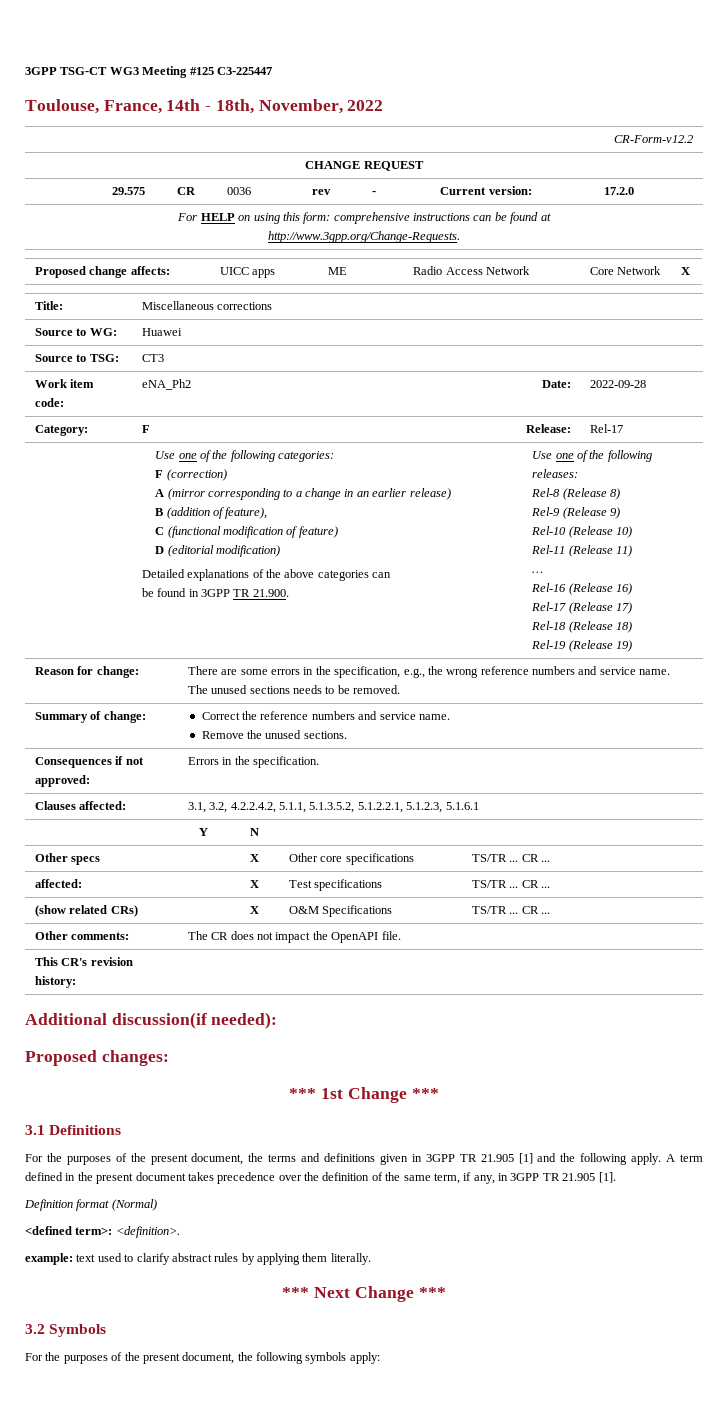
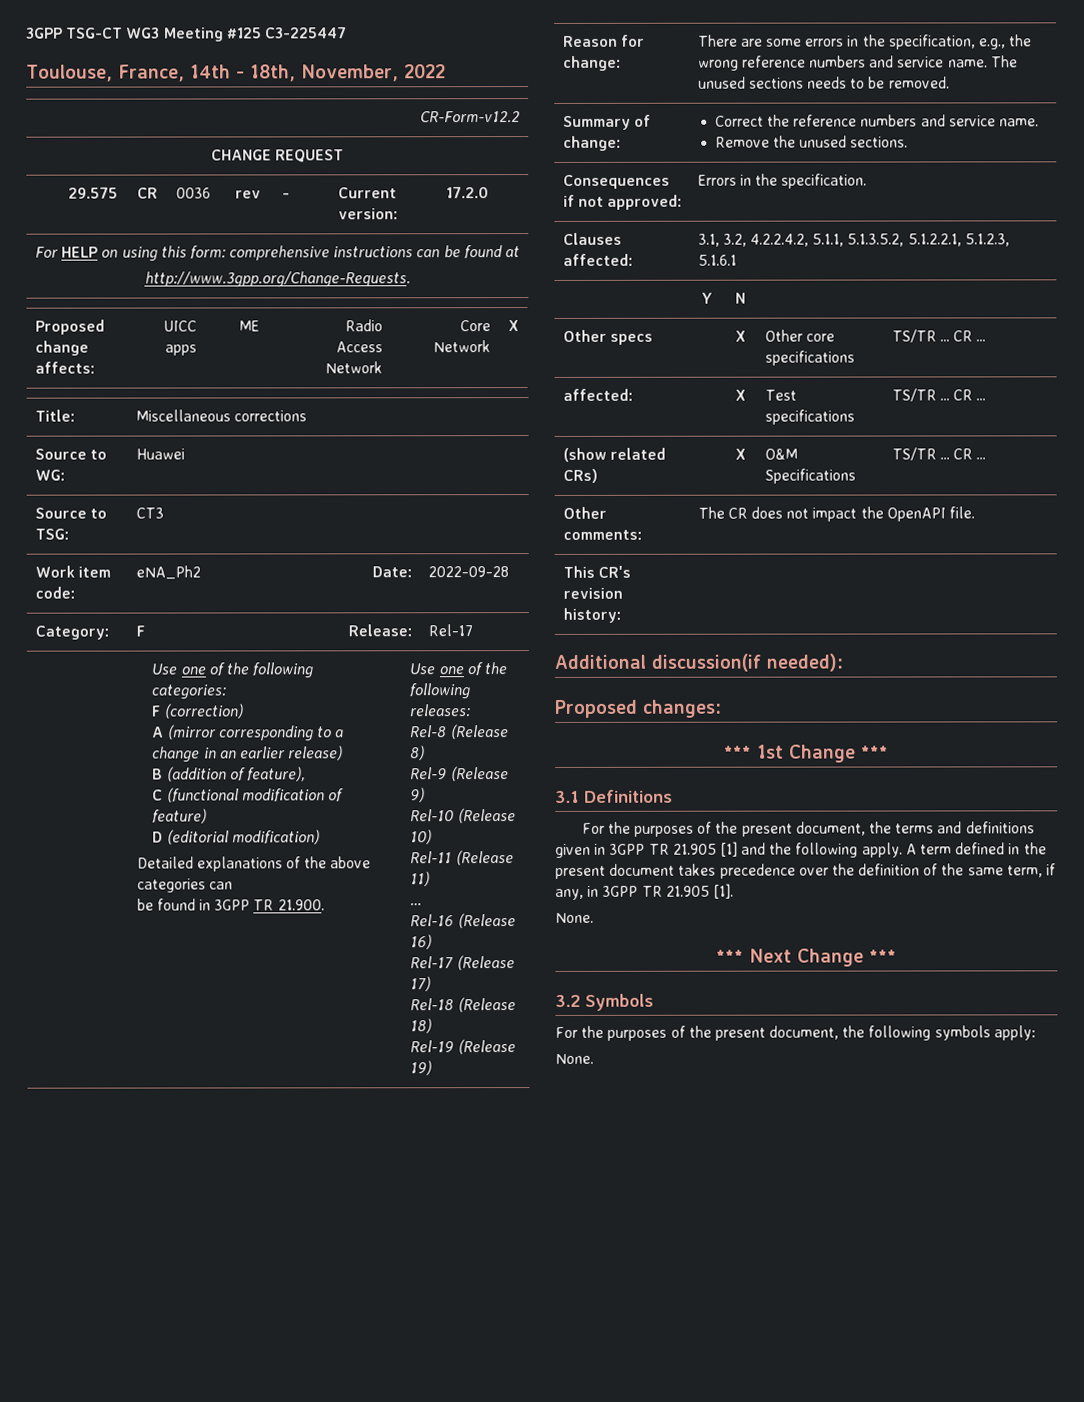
  A term defined in the present document takes precedence over the definition of the same term, if any, in 3GPP TR 21.905 [1].
- Definition format (Normal)
- <defined term>: <definition>.
- example: text used to clarify abstract rules by applying them literally.
+ None.
  For the purposes of the present document, the following symbols apply:
+ None.

